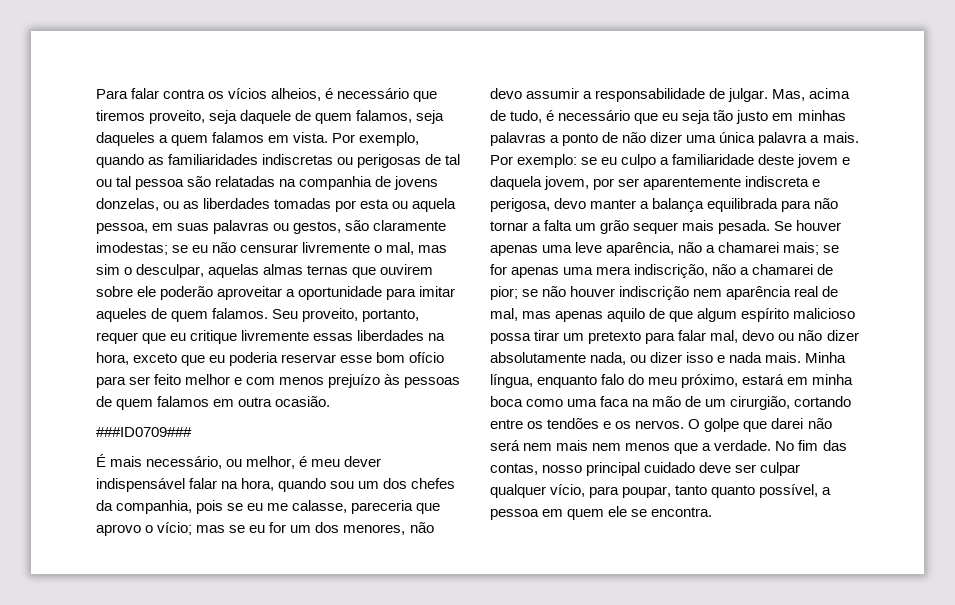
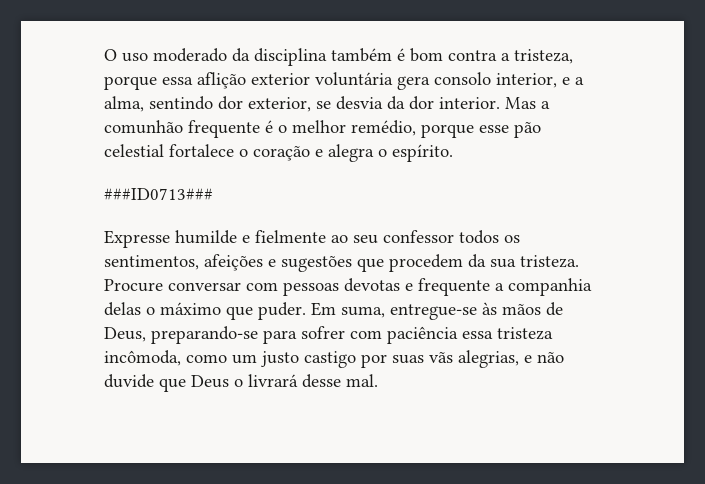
- Para falar contra os vícios alheios, é necessário que tiremos proveito, seja daquele de quem falamos, seja daqueles a quem falamos em vista. Por exemplo, quando as familiaridades indiscretas ou perigosas de tal ou tal pessoa são relatadas na companhia de jovens donzelas, ou as liberdades tomadas por esta ou aquela pessoa, em suas palavras ou gestos, são claramente imodestas; se eu não censurar livremente o mal, mas sim o desculpar, aquelas almas ternas que ouvirem sobre ele poderão aproveitar a oportunidade para imitar aqueles de quem falamos. Seu proveito, portanto, requer que eu critique livremente essas liberdades na hora, exceto que eu poderia reservar esse bom ofício para ser feito melhor e com menos prejuízo às pessoas de quem falamos em outra ocasião.
- ###ID0709###
- É mais necessário, ou melhor, é meu dever indispensável falar na hora, quando sou um dos chefes da companhia, pois se eu me calasse, pareceria que aprovo o vício; mas se eu for um dos menores, não devo assumir a responsabilidade de julgar. Mas, acima de tudo, é necessário que eu seja tão justo em minhas palavras a ponto de não dizer uma única palavra a mais. Por exemplo: se eu culpo a familiaridade deste jovem e daquela jovem, por ser aparentemente indiscreta e perigosa, devo manter a balança equilibrada para não tornar a falta um grão sequer mais pesada. Se houver apenas uma leve aparência, não a chamarei mais; se for apenas uma mera indiscrição, não a chamarei de pior; se não houver indiscrição nem aparência real de mal, mas apenas aquilo de que algum espírito malicioso possa tirar um pretexto para falar mal, devo ou não dizer absolutamente nada, ou dizer isso e nada mais. Minha língua, enquanto falo do meu próximo, estará em minha boca como uma faca na mão de um cirurgião, cortando entre os tendões e os nervos. O golpe que darei não será nem mais nem menos que a verdade. No fim das contas, nosso principal cuidado deve ser culpar qualquer vício, para poupar, tanto quanto possível, a pessoa em quem ele se encontra.
+ O uso moderado da disciplina também é bom contra a tristeza, porque essa aflição exterior voluntária gera consolo interior, e a alma, sentindo dor exterior, se desvia da dor interior. Mas a comunhão frequente é o melhor remédio, porque esse pão celestial fortalece o coração e alegra o espírito.
+ ###ID0713###
+ Expresse humilde e fielmente ao seu confessor todos os sentimentos, afeições e sugestões que procedem da sua tristeza. Procure conversar com pessoas devotas e frequente a companhia delas o máximo que puder. Em suma, entregue-se às mãos de Deus, preparando-se para sofrer com paciência essa tristeza incômoda, como um justo castigo por suas vãs alegrias, e não duvide que Deus o livrará desse mal.

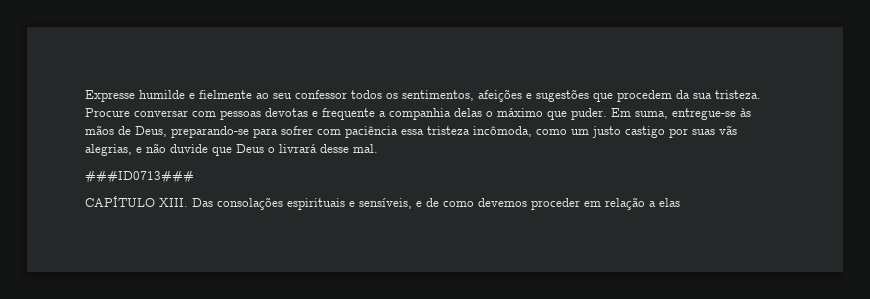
- O uso moderado da disciplina também é bom contra a tristeza, porque essa aflição exterior voluntária gera consolo interior, e a alma, sentindo dor exterior, se desvia da dor interior. Mas a comunhão frequente é o melhor remédio, porque esse pão celestial fortalece o coração e alegra o espírito.
- ###ID0713###
+ ###ID0713###
+ CAPÍTULO XIII. Das consolações espirituais e sensíveis, e de como devemos proceder em relação a elas

